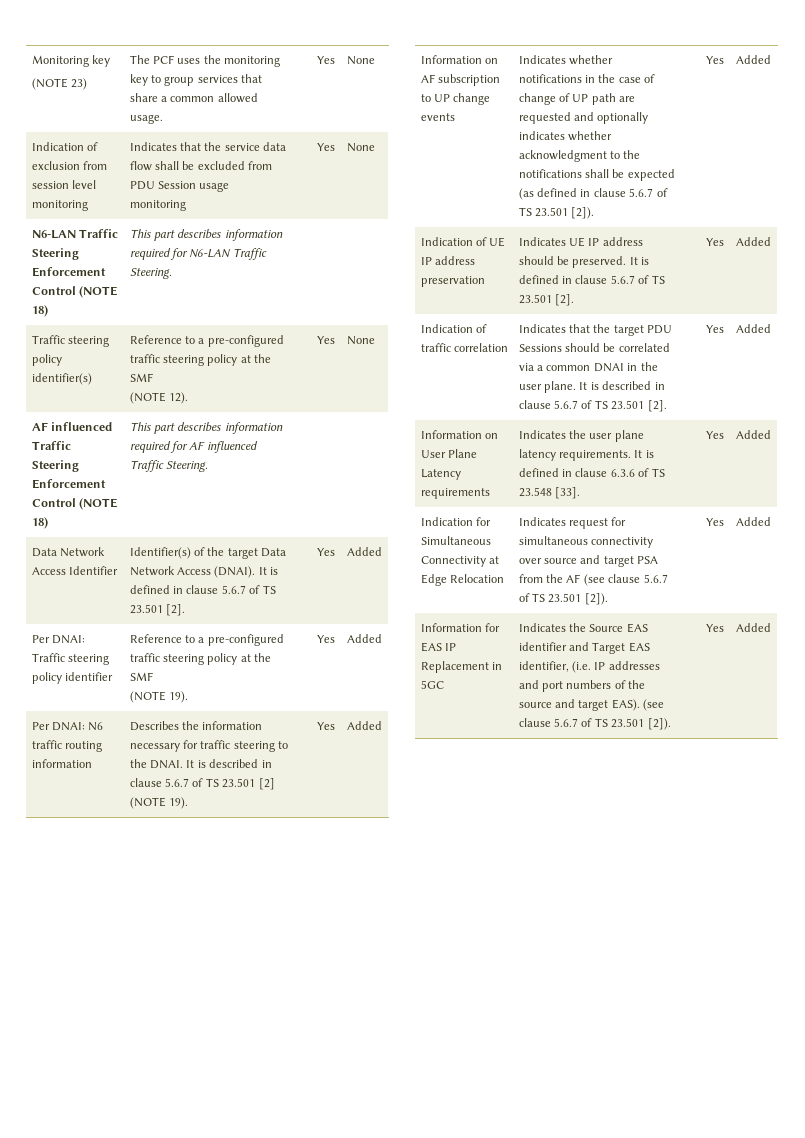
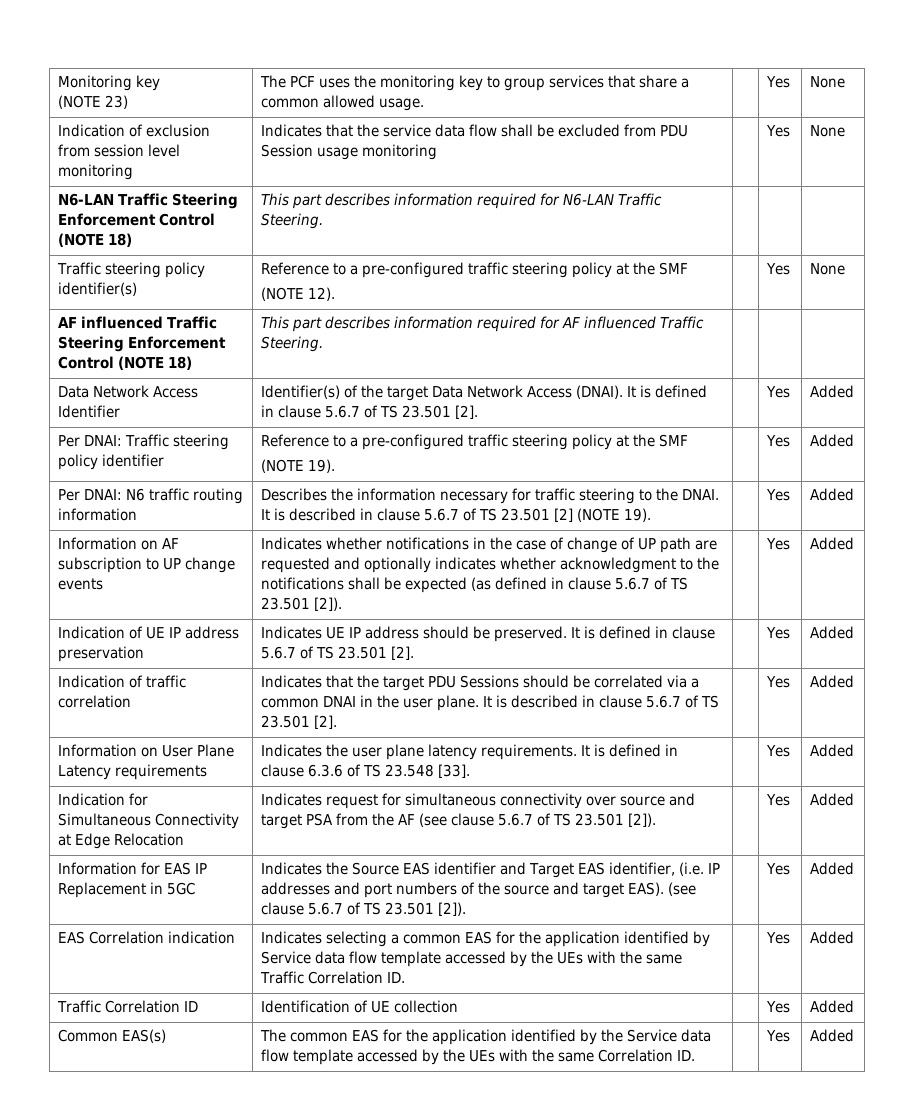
+ EAS Correlation indication | Indicates selecting a common EAS for the application identified by Service data flow template accessed by the UEs with the same Traffic Correlation ID. | | Yes | Added
+ Traffic Correlation ID | Identification of UE collection | | Yes | Added
+ Common EAS(s) | The common EAS for the application identified by the Service data flow template accessed by the UEs with the same Correlation ID. | | Yes | Added

